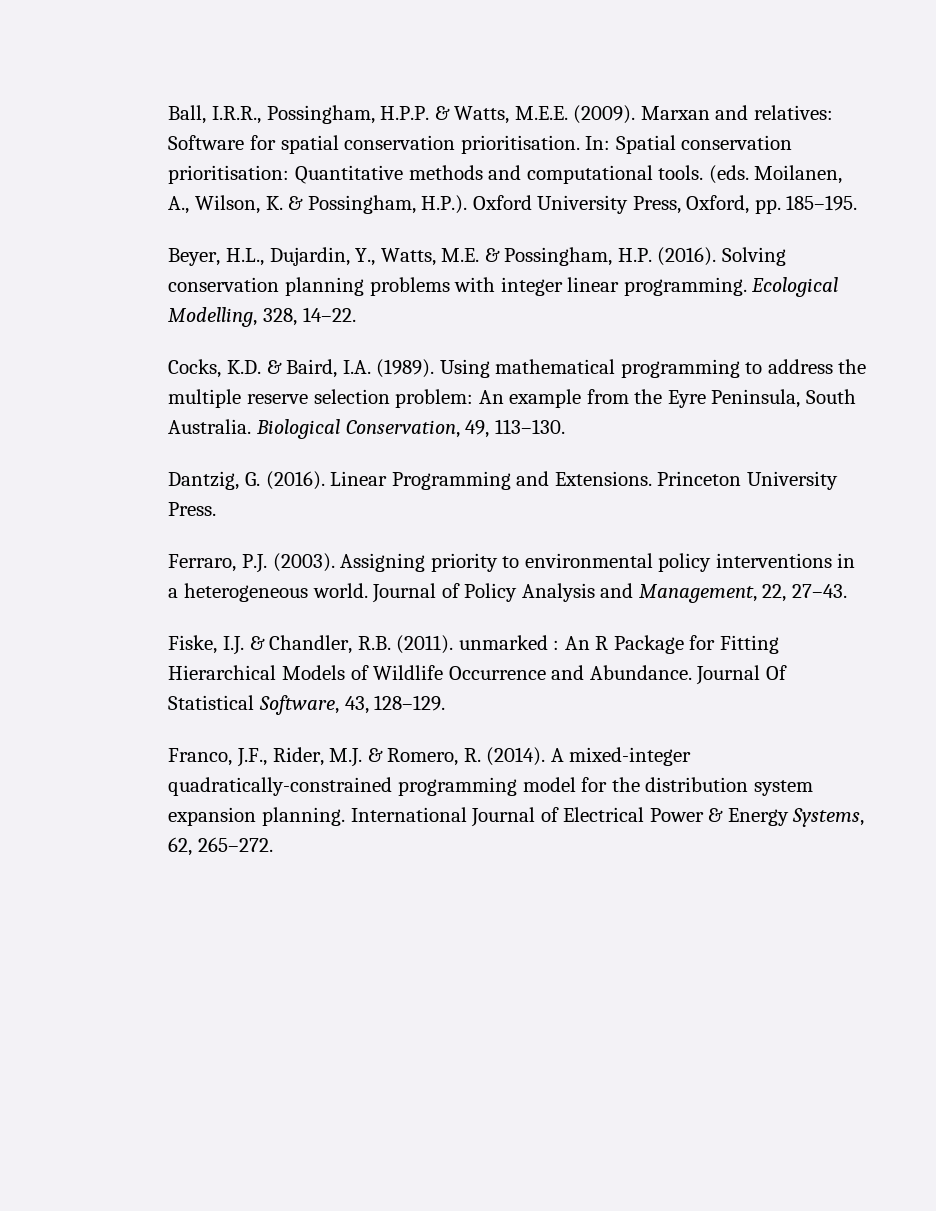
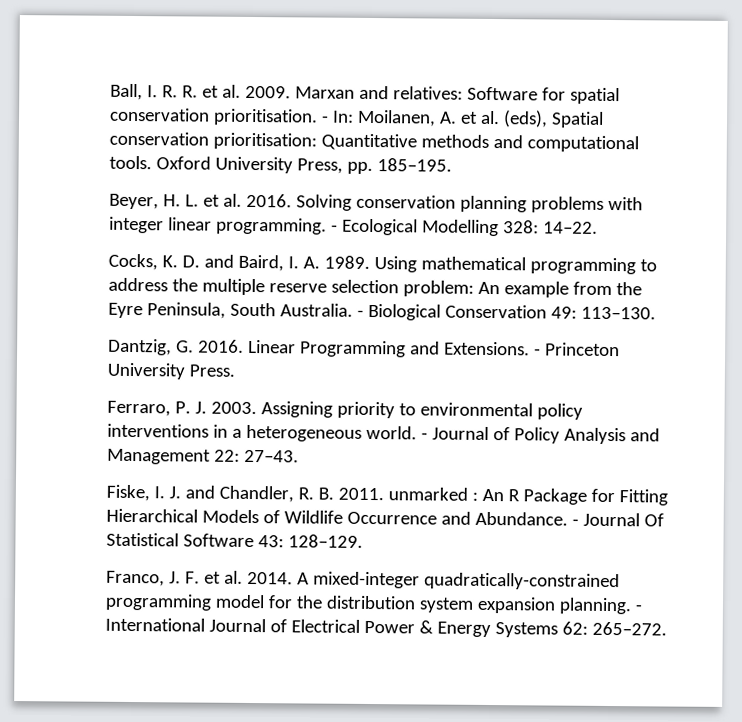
- Ball, I.R.R., Possingham, H.P.P. & Watts, M.E.E. (2009).
+ Ball, I. R. R. et al. 2009.
- In: Spatial conservation prioritisation: Quantitative methods and computational tools.
+ - In: Moilanen, A. et al. (eds), Spatial conservation prioritisation: Quantitative methods and computational tools.
- (eds. Moilanen, A., Wilson, K. & Possingham, H.P.). Oxford University Press, Oxford, pp. 185–195.
+ Oxford University Press, pp. 185–195.
- Beyer, H.L., Dujardin, Y., Watts, M.E. & Possingham, H.P. (2016).
+ Beyer, H. L. et al. 2016.
- Ecological Modelling, 328, 14–22.
- Cocks, K.D. & Baird, I.A. (1989).
+ - Ecological Modelling 328: 14–22.
+ Cocks, K. D. and Baird, I. A. 1989.
- Biological Conservation, 49, 113–130.
+ - Biological Conservation 49: 113–130.
- Dantzig, G. (2016).
+ Dantzig, G. 2016.
- Princeton University Press.
+ - Princeton University Press.
- Ferraro, P.J. (2003).
+ Ferraro, P. J. 2003.
- Journal of Policy Analysis and Management, 22, 27–43.
+ - Journal of Policy Analysis and Management 22: 27–43.
- Fiske, I.J. & Chandler, R.B. (2011). unmarked : An R Package for Fitting Hierarchical Models of Wildlife Occurrence and Abundance.
+ Fiske, I. J. and Chandler, R. B. 2011. unmarked : An R Package for Fitting Hierarchical Models of Wildlife Occurrence and Abundance.
- Journal Of Statistical Software, 43, 128–129.
+ - Journal Of Statistical Software 43: 128–129.
- Franco, J.F., Rider, M.J. & Romero, R. (2014).
+ Franco, J. F. et al. 2014.
- International Journal of Electrical Power & Energy Systems, 62, 265–272.
+ - International Journal of Electrical Power & Energy Systems 62: 265–272.

